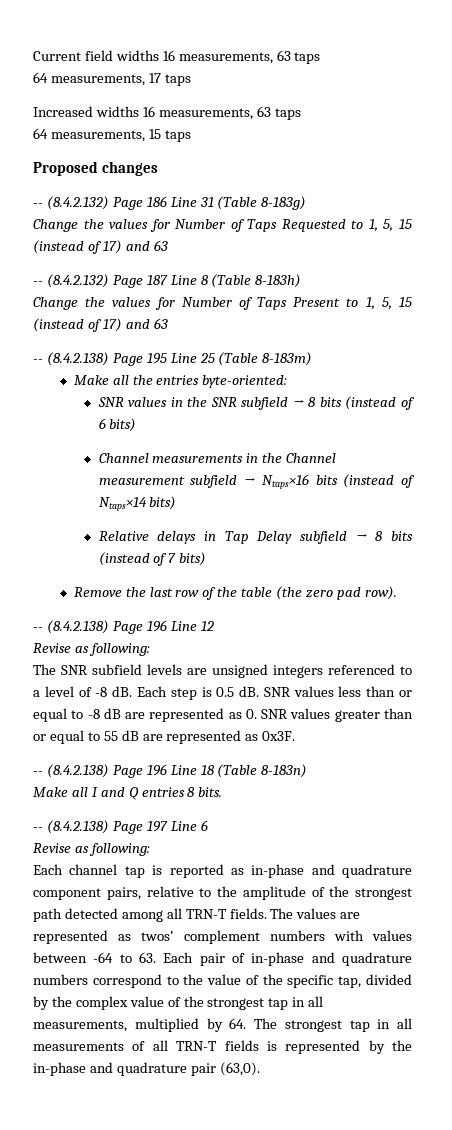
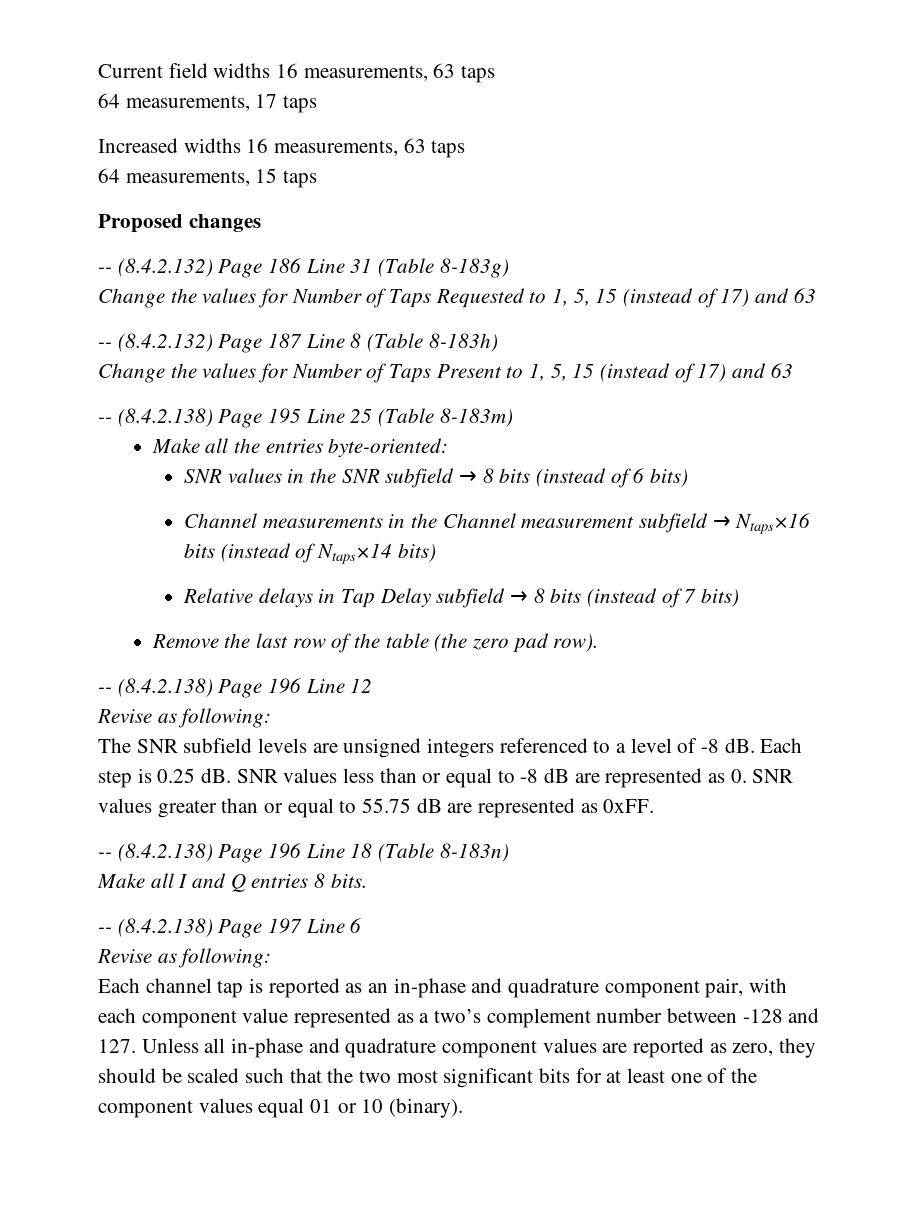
- Each step is 0.5 dB.
+ Each step is 0.25 dB.
- SNR values less than or equal to -8 dB are represented as 0. SNR values greater than or equal to 55 dB are represented as 0x3F.
+ SNR values less than or equal to -8 dB are represented as 0. SNR values greater than or equal to 55.75 dB are represented as 0xFF.
- Each channel tap is reported as in-phase and quadrature component pairs, relative to the amplitude of the strongest path detected among all TRN-T fields. The values are represented as twos’ complement numbers with values between -64 to 63. Each pair of in-phase and quadrature numbers correspond to the value of the specific tap, divided by the complex value of the strongest tap in all measurements, multiplied by 64. The strongest tap in all measurements of all TRN-T fields is represented by the in-phase and quadrature pair (63,0).
+ Each channel tap is reported as an in-phase and quadrature component pair, with each component value represented as a two’s complement number between -128 and 127. Unless all in-phase and quadrature component values are reported as zero, they should be scaled such that the two most significant bits for at least one of the component values equal 01 or 10 (binary).

